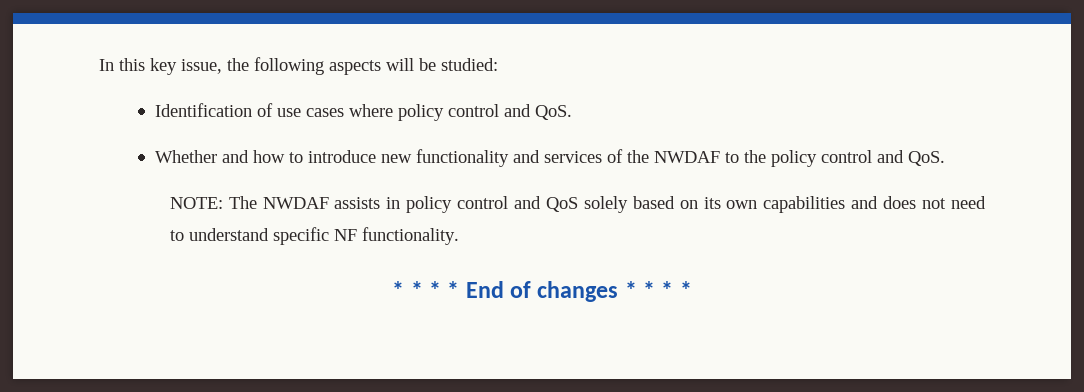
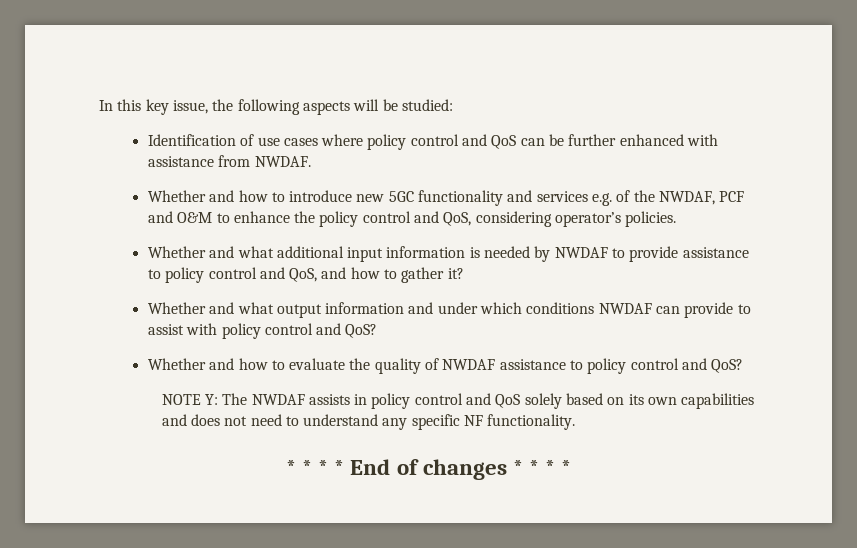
- Identification of use cases where policy control and QoS.
+ Identification of use cases where policy control and QoS can be further enhanced with assistance from NWDAF.
- Whether and how to introduce new functionality and services of the NWDAF to the policy control and QoS.
- NOTE: The NWDAF assists in policy control and QoS solely based on its own capabilities and does not need to understand specific NF functionality.
+ Whether and how to introduce new 5GC functionality and services e.g. of the NWDAF, PCF and O&M to enhance the policy control and QoS, considering operator’s policies.
+ Whether and what additional input information is needed by NWDAF to provide assistance to policy control and QoS, and how to gather it?
+ Whether and what output information and under which conditions NWDAF can provide to assist with policy control and QoS?
+ Whether and how to evaluate the quality of NWDAF assistance to policy control and QoS?
+ NOTE Y: The NWDAF assists in policy control and QoS solely based on its own capabilities and does not need to understand any specific NF functionality.

